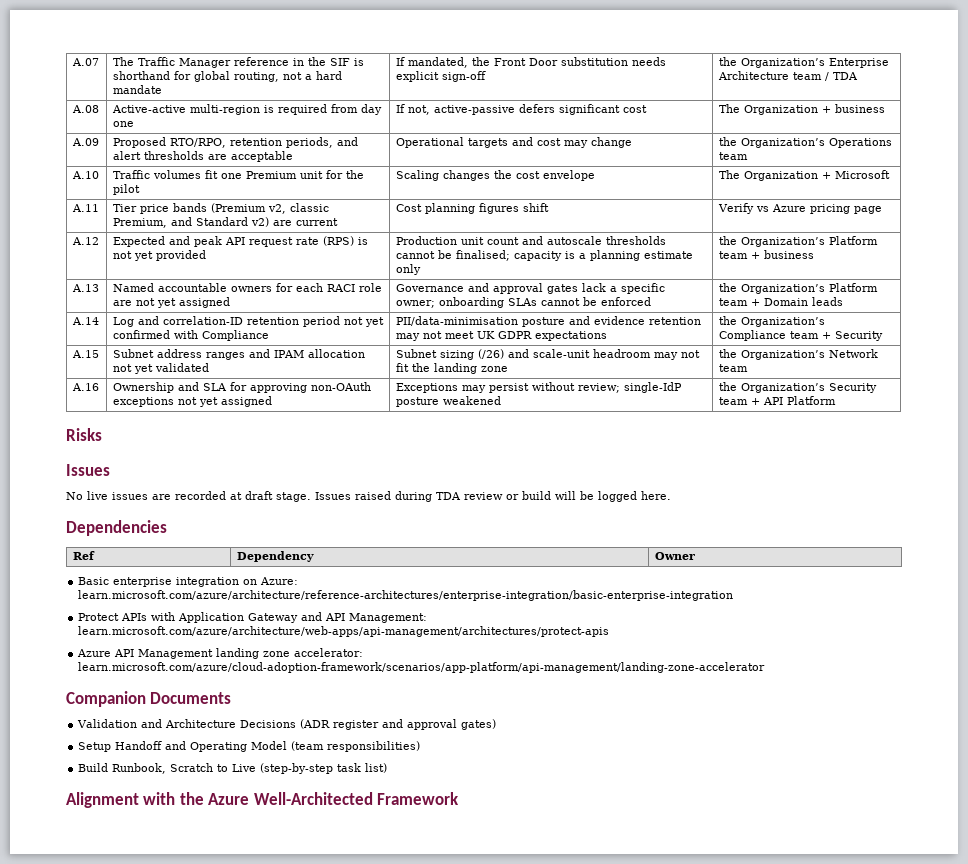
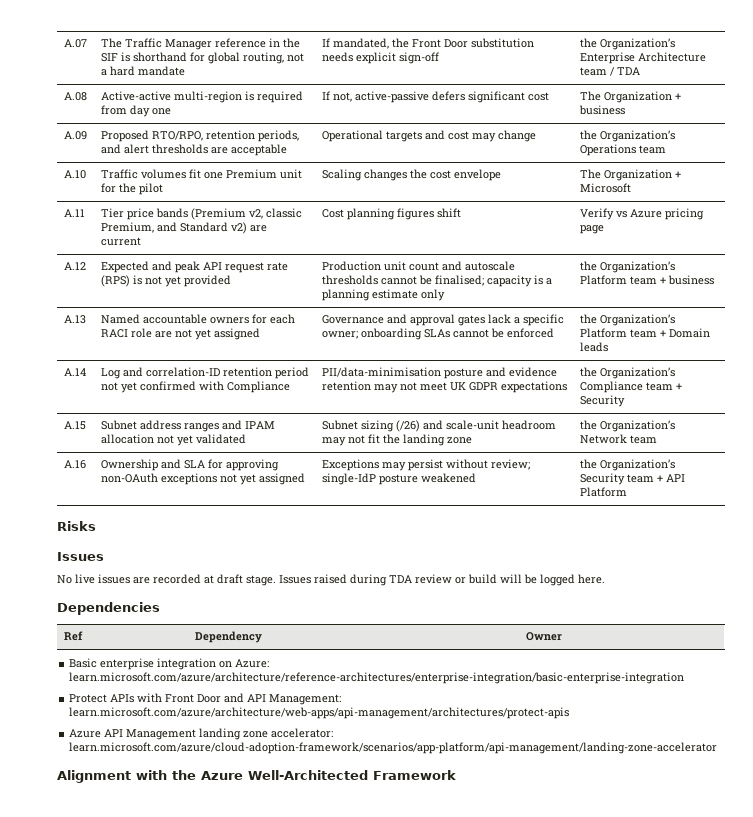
- Protect APIs with Application Gateway and API Management: learn.microsoft.com/azure/architecture/web-apps/api-management/architectures/protect-apis
+ Protect APIs with Front Door and API Management: learn.microsoft.com/azure/architecture/web-apps/api-management/architectures/protect-apis
- Companion Documents
- Validation and Architecture Decisions (ADR register and approval gates)
- Setup Handoff and Operating Model (team responsibilities)
- Build Runbook, Scratch to Live (step-by-step task list)

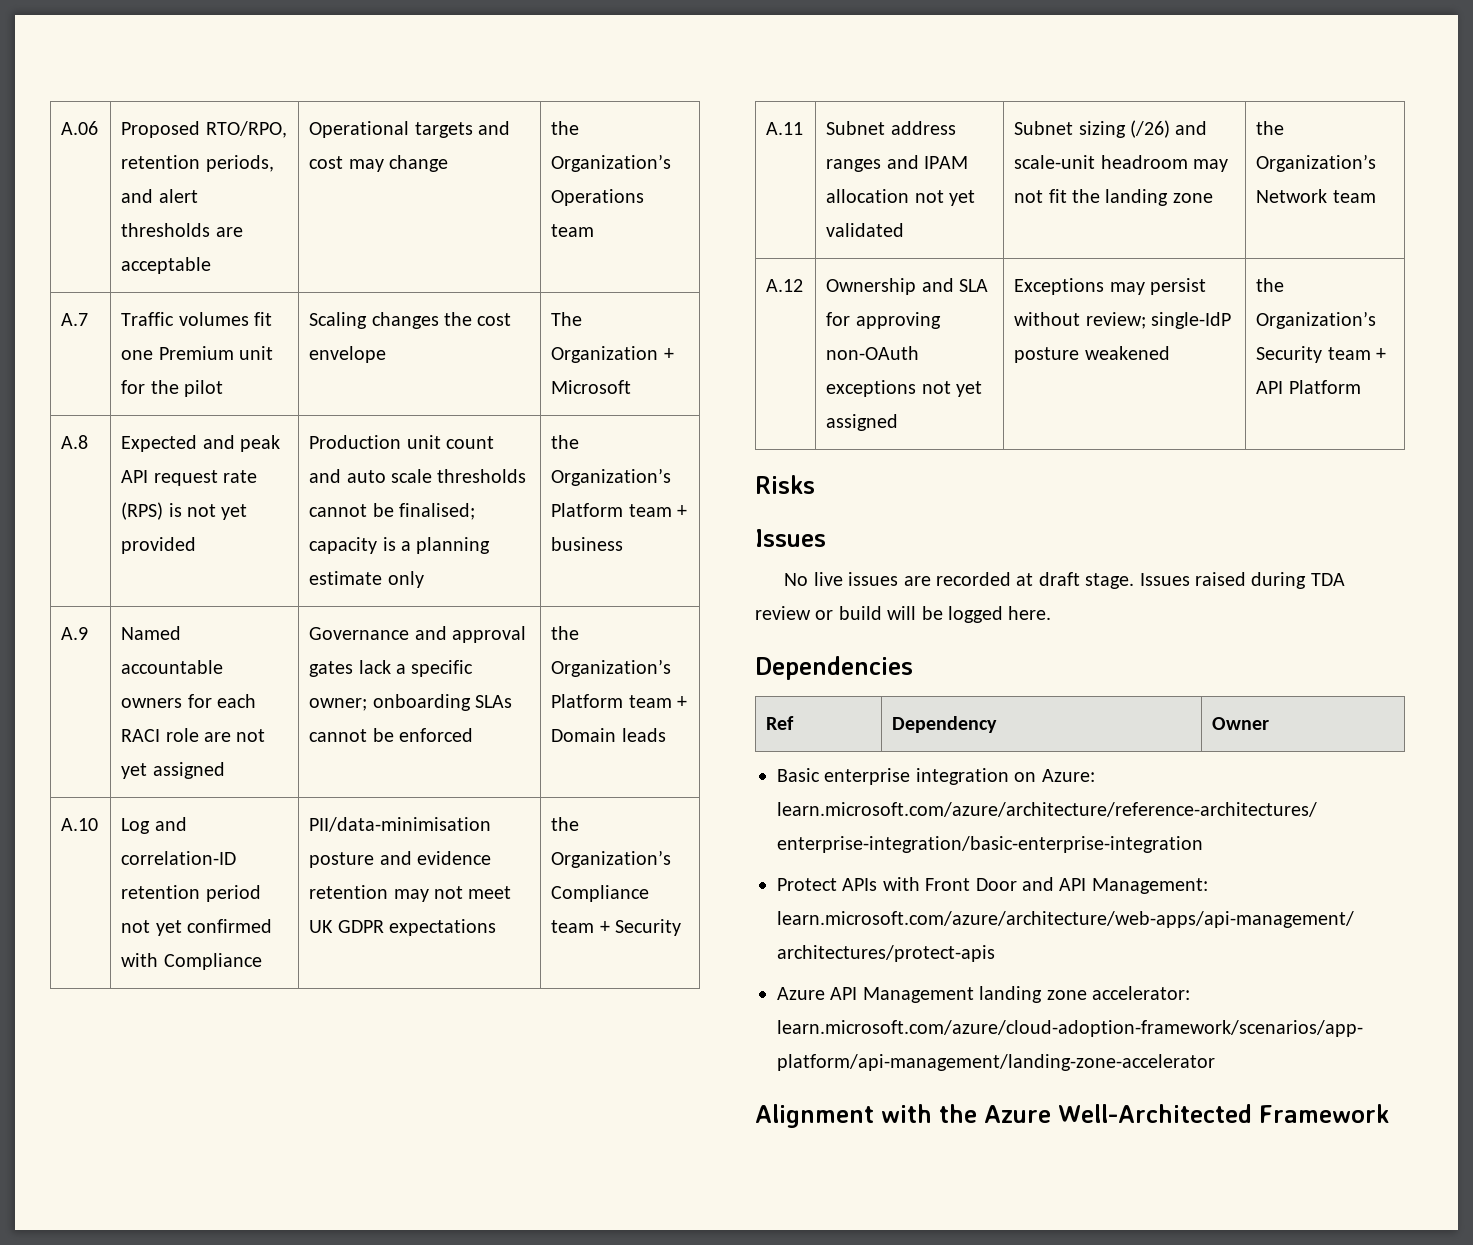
- A.07 | The Traffic Manager reference in the SIF is shorthand for global routing, not a hard mandate | If mandated, the Front Door substitution needs explicit sign-off | the Organization’s Enterprise Architecture team / TDA
- A.08 | Active-active multi-region is required from day one | If not, active-passive defers significant cost | The Organization + business
- A.09 | Proposed RTO/RPO, retention periods, and alert thresholds are acceptable | Operational targets and cost may change | the Organization’s Operations team
+ A.06 | Proposed RTO/RPO, retention periods, and alert thresholds are acceptable | Operational targets and cost may change | the Organization’s Operations team
- A.10 | Traffic volumes fit one Premium unit for the pilot | Scaling changes the cost envelope | The Organization + Microsoft
+ A.7 | Traffic volumes fit one Premium unit for the pilot | Scaling changes the cost envelope | The Organization + Microsoft
- A.11 | Tier price bands (Premium v2, classic Premium, and Standard v2) are current | Cost planning figures shift | Verify vs Azure pricing page
- A.12 | Expected and peak API request rate (RPS) is not yet provided | Production unit count and autoscale thresholds cannot be finalised; capacity is a planning estimate only | the Organization’s Platform team + business
+ A.8 | Expected and peak API request rate (RPS) is not yet provided | Production unit count and auto scale thresholds cannot be finalised; capacity is a planning estimate only | the Organization’s Platform team + business
- A.13 | Named accountable owners for each RACI role are not yet assigned | Governance and approval gates lack a specific owner; onboarding SLAs cannot be enforced | the Organization’s Platform team + Domain leads
+ A.9 | Named accountable owners for each RACI role are not yet assigned | Governance and approval gates lack a specific owner; onboarding SLAs cannot be enforced | the Organization’s Platform team + Domain leads
- A.14 | Log and correlation-ID retention period not yet confirmed with Compliance | PII/data-minimisation posture and evidence retention may not meet UK GDPR expectations | the Organization’s Compliance team + Security
+ A.10 | Log and correlation-ID retention period not yet confirmed with Compliance | PII/data-minimisation posture and evidence retention may not meet UK GDPR expectations | the Organization’s Compliance team + Security
- A.15 | Subnet address ranges and IPAM allocation not yet validated | Subnet sizing (/26) and scale-unit headroom may not fit the landing zone | the Organization’s Network team
+ A.11 | Subnet address ranges and IPAM allocation not yet validated | Subnet sizing (/26) and scale-unit headroom may not fit the landing zone | the Organization’s Network team
- A.16 | Ownership and SLA for approving non-OAuth exceptions not yet assigned | Exceptions may persist without review; single-IdP posture weakened | the Organization’s Security team + API Platform
+ A.12 | Ownership and SLA for approving non-OAuth exceptions not yet assigned | Exceptions may persist without review; single-IdP posture weakened | the Organization’s Security team + API Platform

